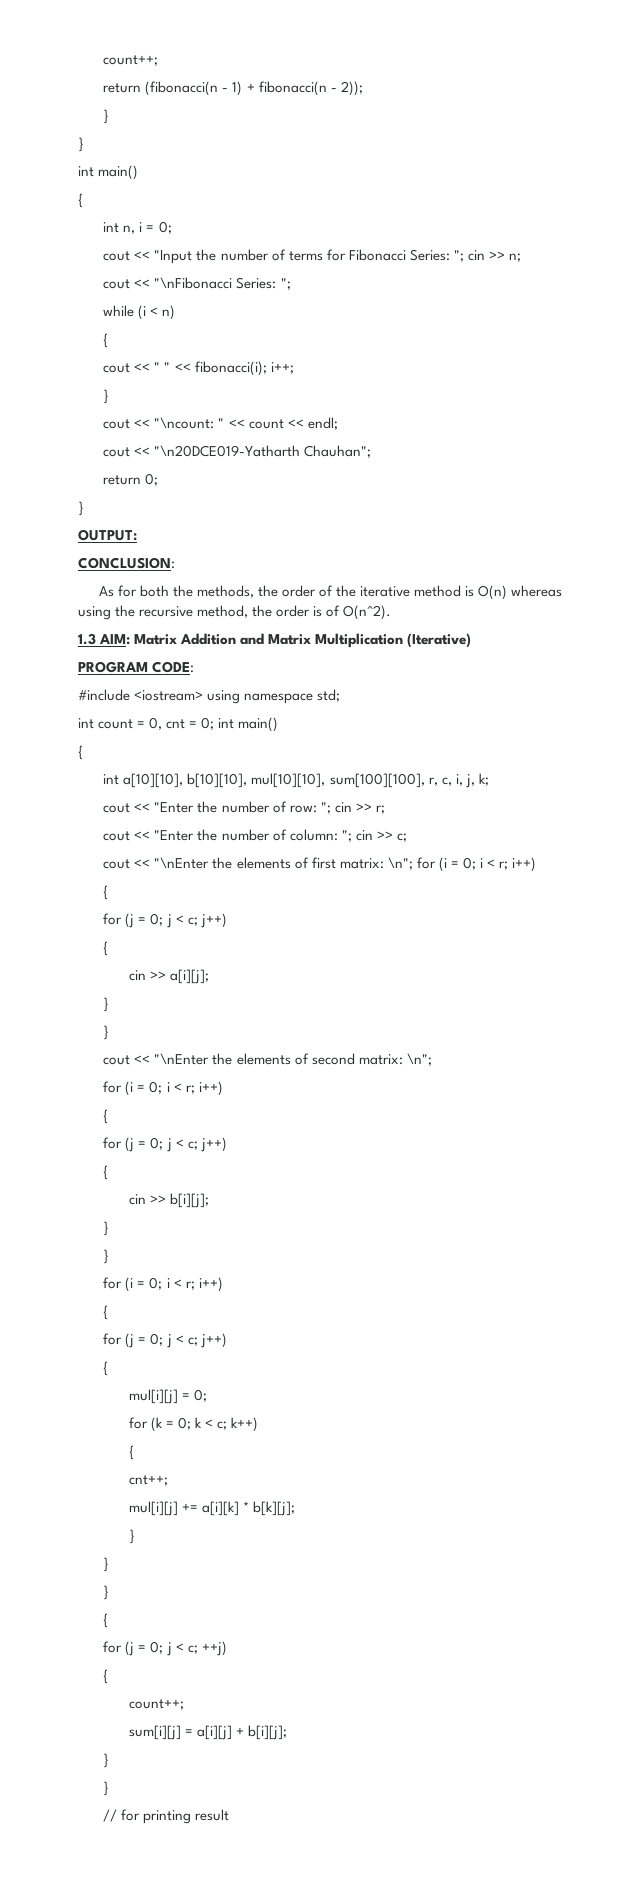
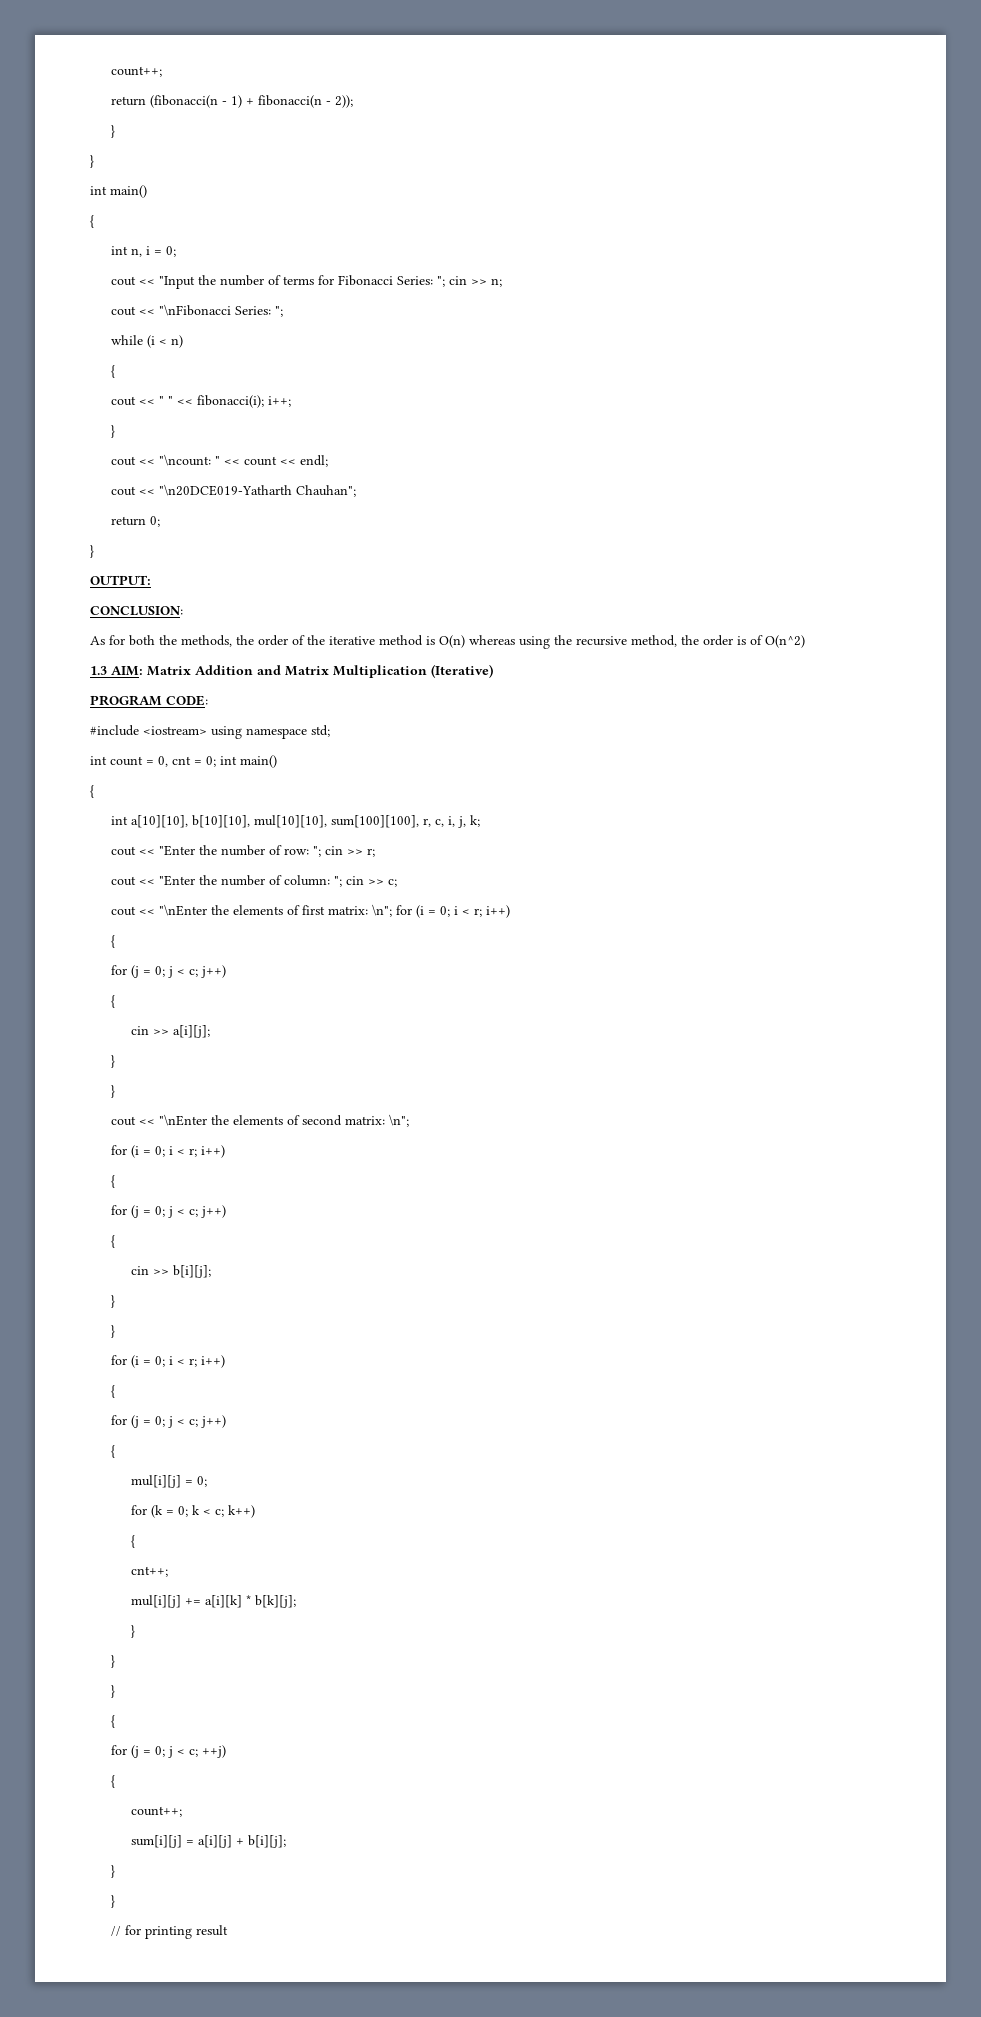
- As for both the methods, the order of the iterative method is O(n) whereas using the recursive method, the order is of O(n^2).
+ As for both the methods, the order of the iterative method is O(n) whereas using the recursive method, the order is of O(n^2)

